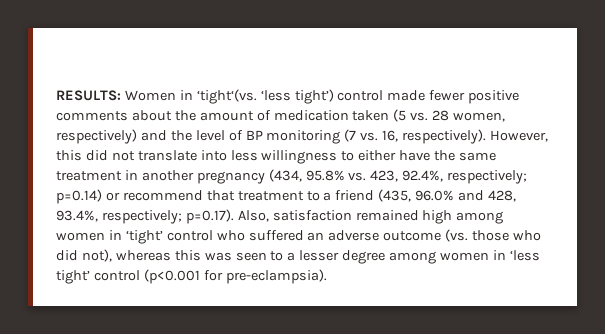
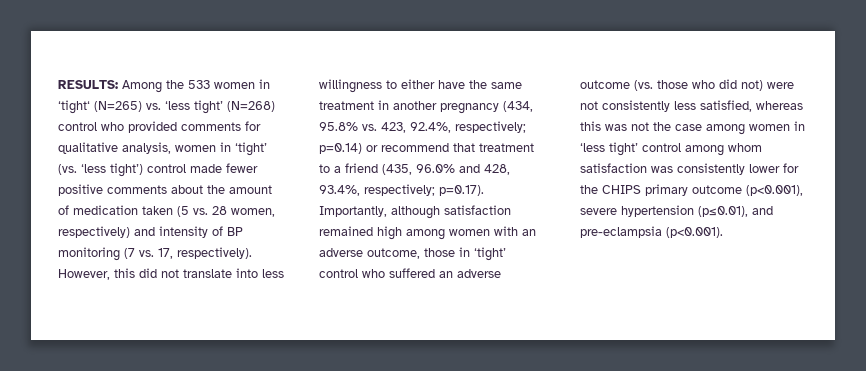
- RESULTS: Women in ‘tight‘(vs. ‘less tight’) control made fewer positive comments about the amount of medication taken (5 vs. 28 women, respectively) and the level of BP monitoring (7 vs. 16, respectively).
+ RESULTS: Among the 533 women in ‘tight‘ (N=265) vs. ‘less tight’ (N=268) control who provided comments for qualitative analysis, women in ‘tight’ (vs. ‘less tight’) control made fewer positive comments about the amount of medication taken (5 vs. 28 women, respectively) and intensity of BP monitoring (7 vs. 17, respectively).
- p=0.17). Also, satisfaction remained high among women in ‘tight’ control who suffered an adverse outcome (vs. those who did not), whereas this was seen to a lesser degree among women in ‘less tight’ control (p<0.001 for pre-eclampsia).
+ p=0.17). Importantly, although satisfaction remained high among women with an adverse outcome, those in ‘tight’ control who suffered an adverse outcome (vs. those who did not) were not consistently less satisfied, whereas this was not the case among women in ‘less tight’ control among whom satisfaction was consistently lower for the CHIPS primary outcome (p<0.001), severe hypertension (p≤0.01), and pre-eclampsia (p<0.001).

